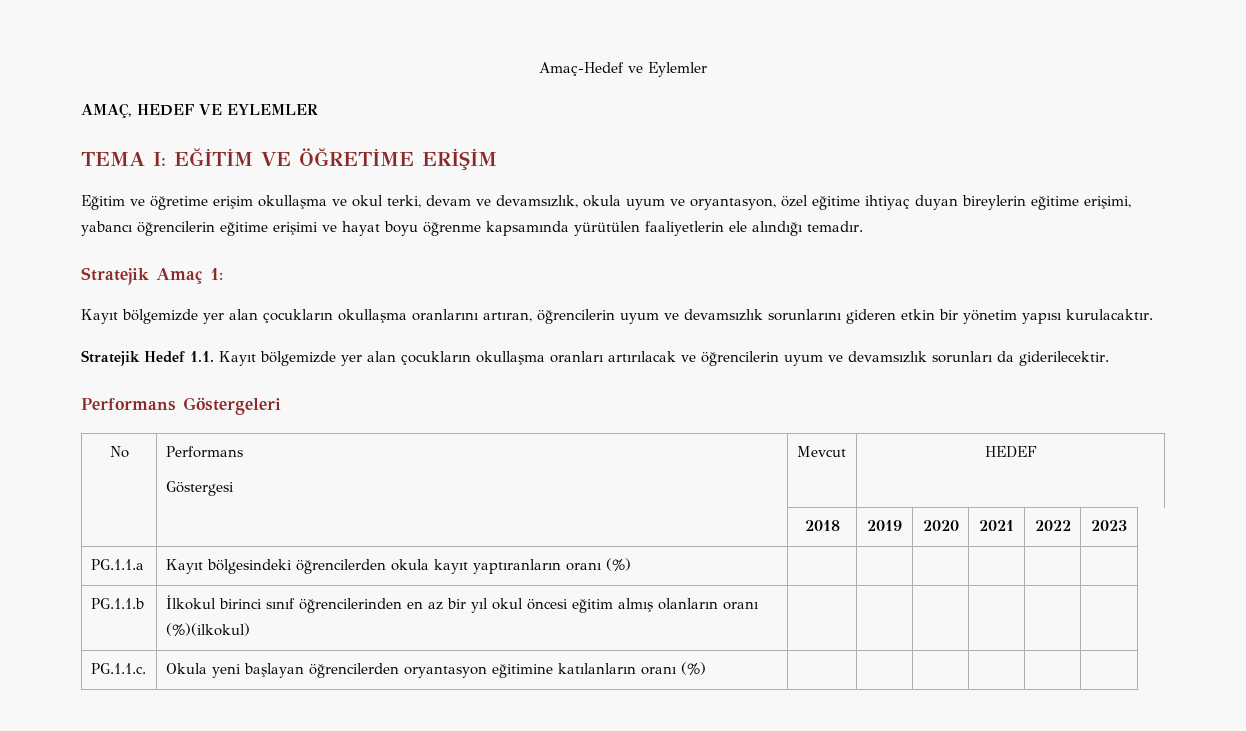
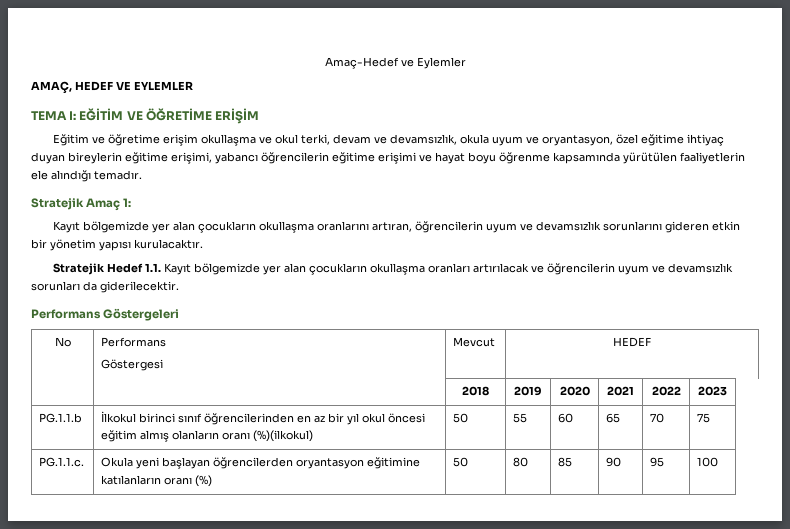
- PG.1.1.a | Kayıt bölgesindeki öğrencilerden okula kayıt yaptıranların oranı (%) | | | | | |
- PG.1.1.b | İlkokul birinci sınıf öğrencilerinden en az bir yıl okul öncesi eğitim almış olanların oranı (%)(ilkokul) | | | | | |
+ PG.1.1.b | İlkokul birinci sınıf öğrencilerinden en az bir yıl okul öncesi eğitim almış olanların oranı (%)(ilkokul) | 50 | 55 | 60 | 65 | 70 | 75
- PG.1.1.c. | Okula yeni başlayan öğrencilerden oryantasyon eğitimine katılanların oranı (%) | | | | | |
+ PG.1.1.c. | Okula yeni başlayan öğrencilerden oryantasyon eğitimine katılanların oranı (%) | 50 | 80 | 85 | 90 | 95 | 100

